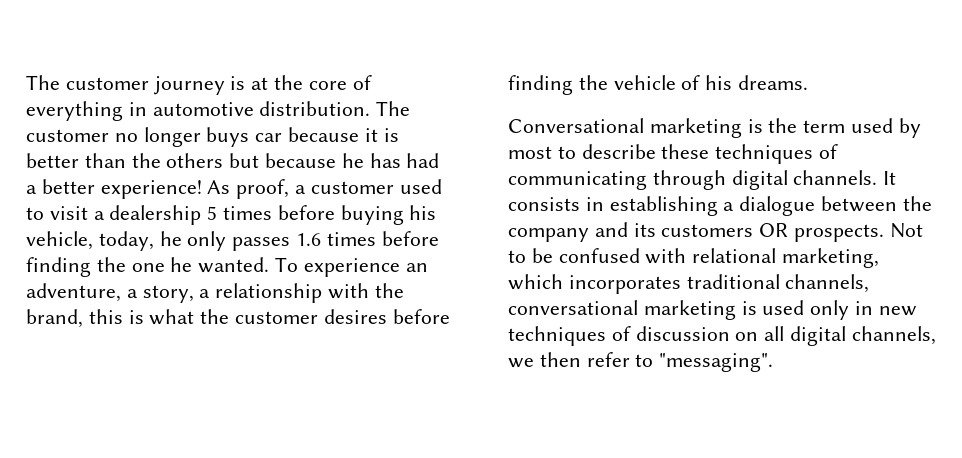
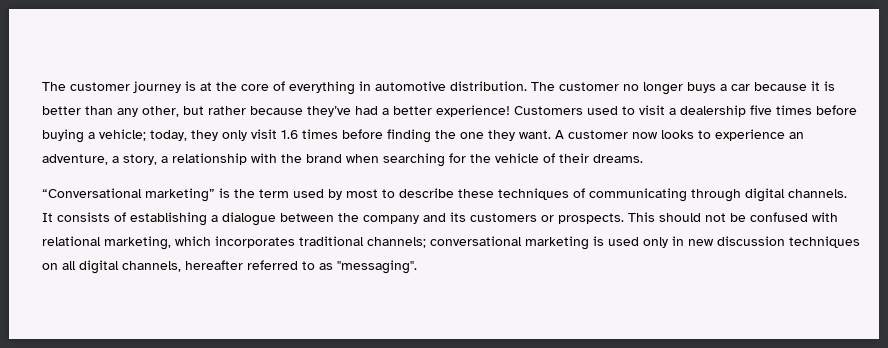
- The customer no longer buys car because it is better than the others but because he has had a better experience! As proof, a customer used to visit a dealership 5 times before buying his vehicle, today, he only passes 1.6 times before finding the one he wanted. To experience an adventure, a story, a relationship with the brand, this is what the customer desires before finding the vehicle of his dreams.
+ The customer no longer buys a car because it is better than any other, but rather because they’ve had a better experience! Customers used to visit a dealership five times before buying a vehicle; today, they only visit 1.6 times before finding the one they want. A customer now looks to experience an adventure, a story, a relationship with the brand when searching for the vehicle of their dreams.
- Conversational marketing is the term used by most to describe these techniques of communicating through digital channels.
+ “Conversational marketing” is the term used by most to describe these techniques of communicating through digital channels.
- It consists in establishing a dialogue between the company and its customers OR prospects. Not to be confused with relational marketing, which incorporates traditional channels, conversational marketing is used only in new techniques of discussion on all digital channels, we then refer to "messaging".
+ It consists of establishing a dialogue between the company and its customers or prospects. This should not be confused with relational marketing, which incorporates traditional channels; conversational marketing is used only in new discussion techniques on all digital channels, hereafter referred to as "messaging".

